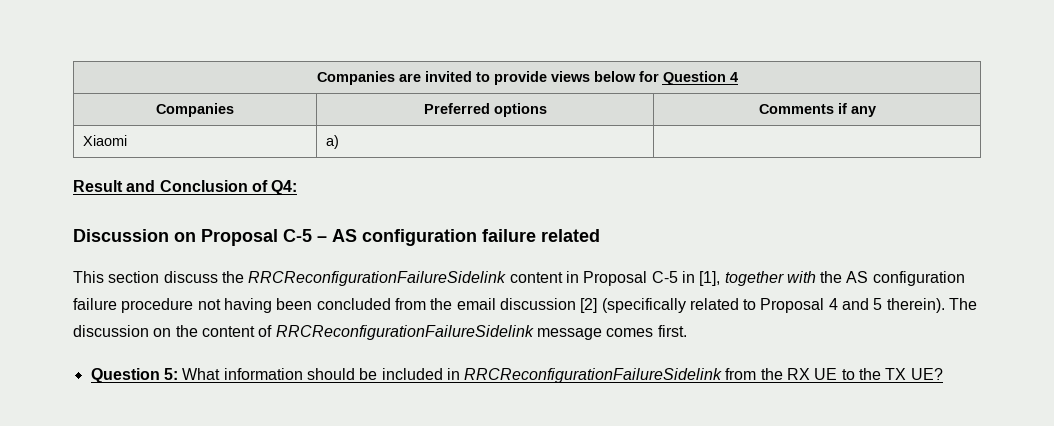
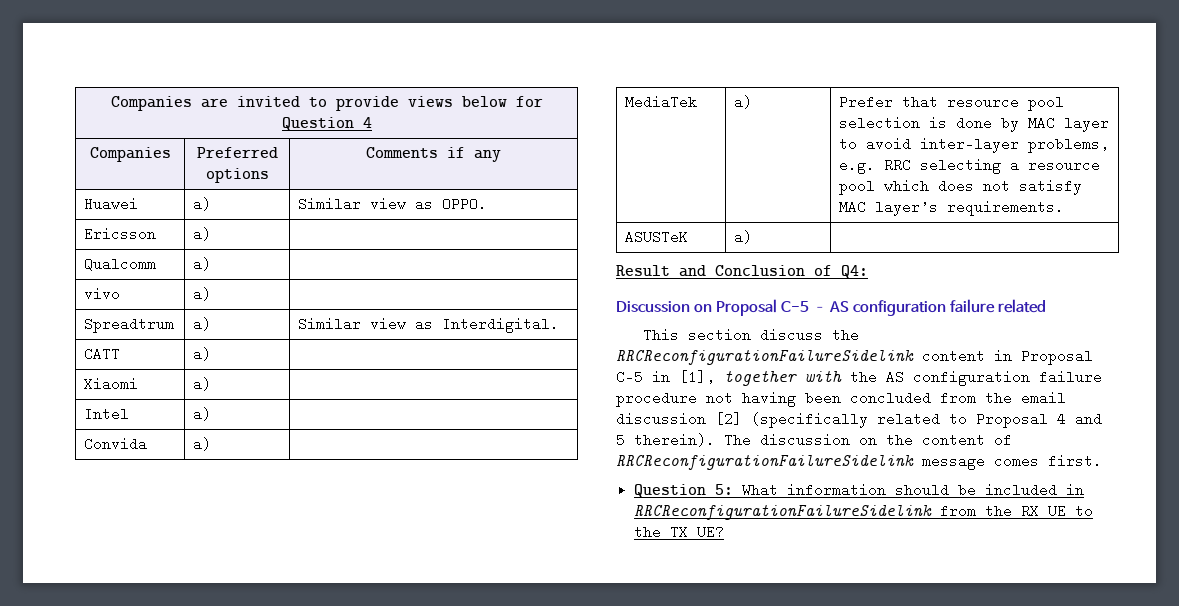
+ Huawei | a) | Similar view as OPPO.
+ Ericsson | a) |
+ Qualcomm | a) |
+ vivo | a) |
+ Spreadtrum | a) | Similar view as Interdigital.
+ CATT | a) |
  Xiaomi | a) |
+ Intel | a) |
+ Convida | a) |
+ MediaTek | a) | Prefer that resource pool selection is done by MAC layer to avoid inter-layer problems, e.g. RRC selecting a resource pool which does not satisfy MAC layer’s requirements.
+ ASUSTeK | a) |

